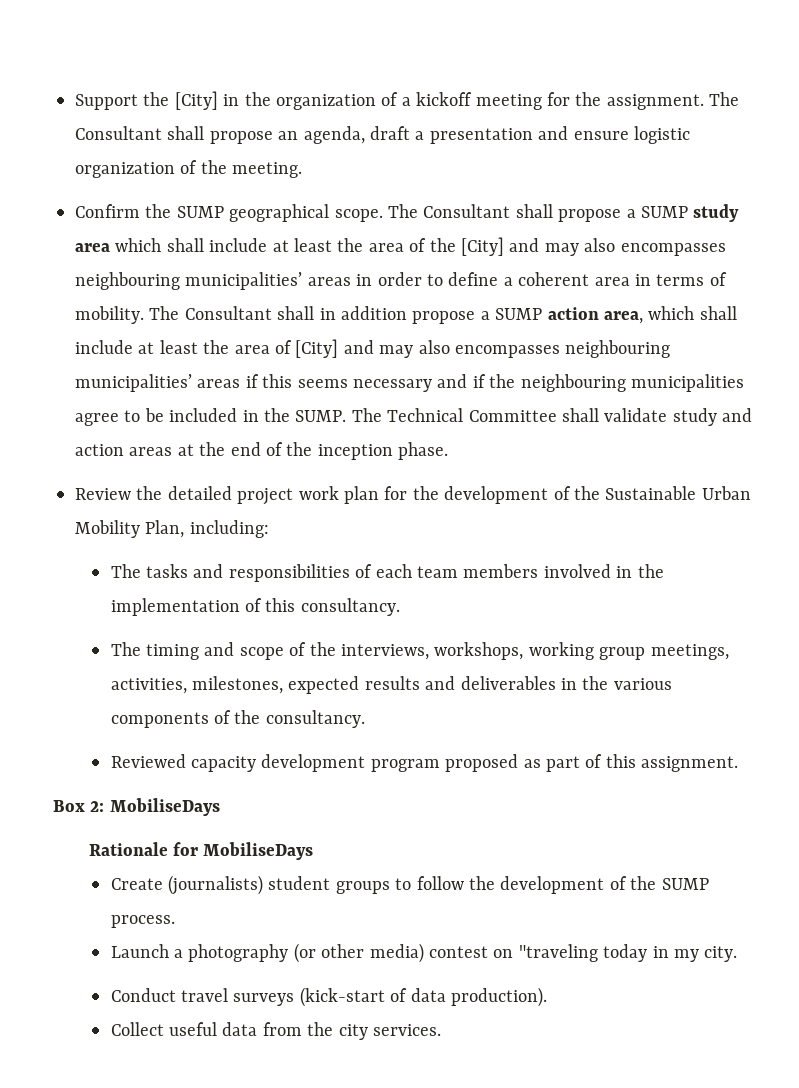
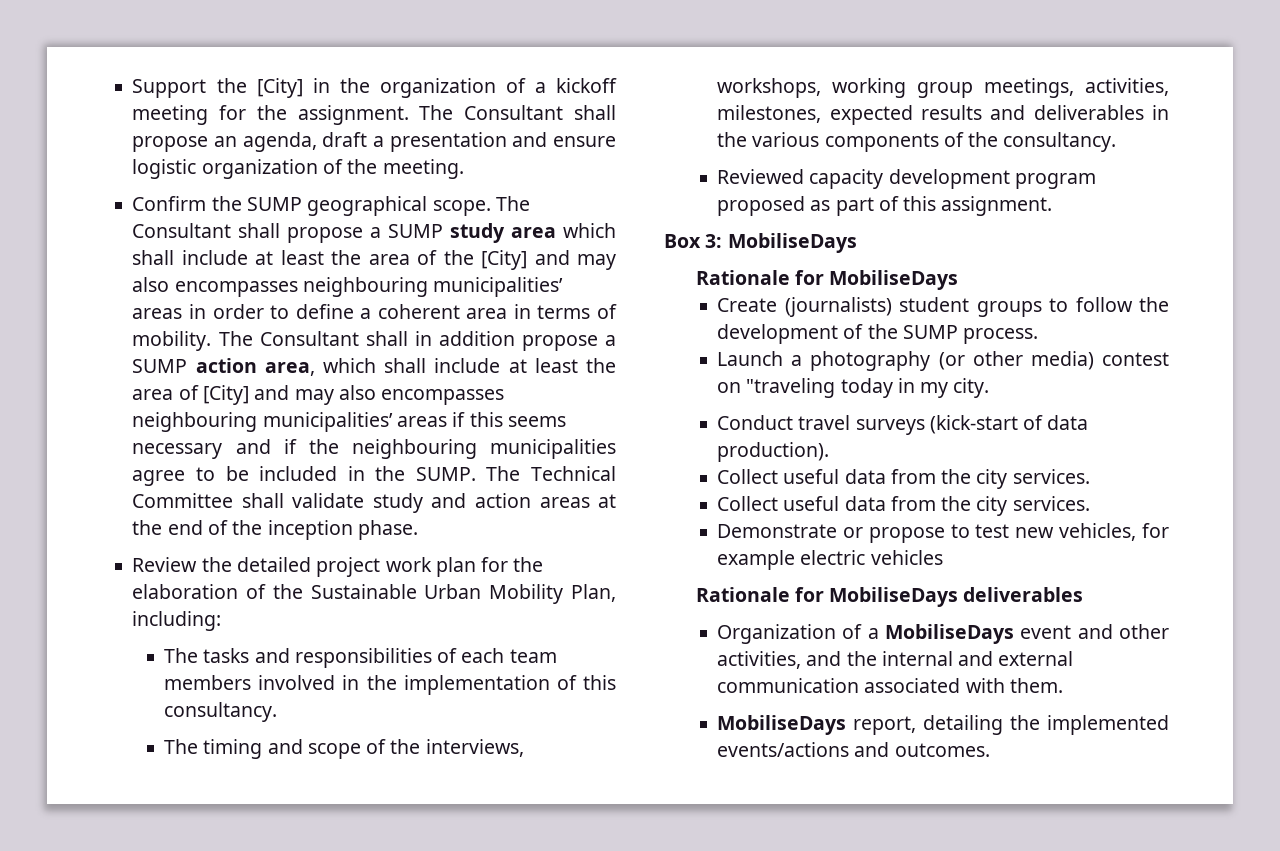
- Review the detailed project work plan for the development of the Sustainable Urban Mobility Plan, including:
+ Review the detailed project work plan for the elaboration of the Sustainable Urban Mobility Plan, including:
- Box 2: MobiliseDays
+ Box 3: MobiliseDays
  Conduct travel surveys (kick-start of data production).
  Collect useful data from the city services.
+ Collect useful data from the city services.
+ Demonstrate or propose to test new vehicles, for example electric vehicles
+ Rationale for MobiliseDays deliverables
+ Organization of a MobiliseDays event and other activities, and the internal and external communication associated with them.
+ MobiliseDays report, detailing the implemented events/actions and outcomes.

